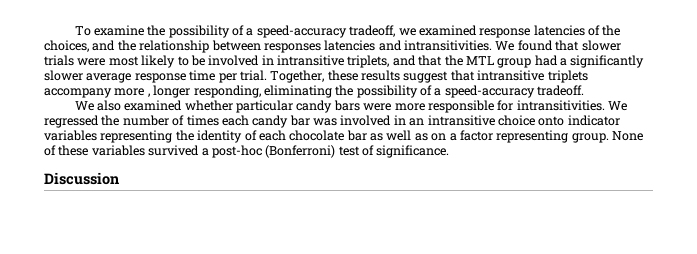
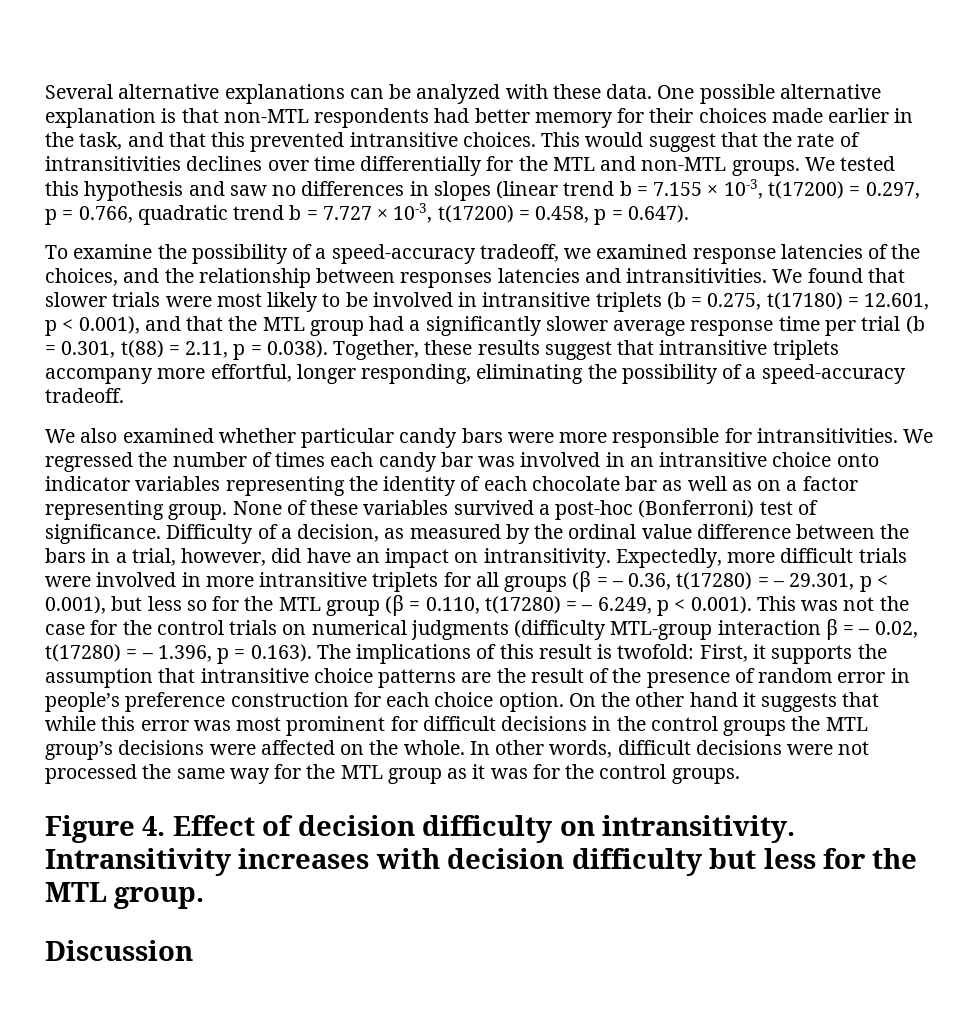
+ Several alternative explanations can be analyzed with these data. One possible alternative explanation is that non-MTL respondents had better memory for their choices made earlier in the task, and that this prevented intransitive choices. This would suggest that the rate of intransitivities declines over time differentially for the MTL and non-MTL groups. We tested this hypothesis and saw no differences in slopes (linear trend b = 7.155 × 10-3, t(17200) = 0.297, p = 0.766, quadratic trend b = 7.727 × 10-3, t(17200) = 0.458, p = 0.647).
- We found that slower trials were most likely to be involved in intransitive triplets, and that the MTL group had a significantly slower average response time per trial. Together, these results suggest that intransitive triplets accompany more , longer responding, eliminating the possibility of a speed-accuracy tradeoff.
+ We found that slower trials were most likely to be involved in intransitive triplets (b = 0.275, t(17180) = 12.601, p < 0.001), and that the MTL group had a significantly slower average response time per trial (b = 0.301, t(88) = 2.11, p = 0.038). Together, these results suggest that intransitive triplets accompany more effortful, longer responding, eliminating the possibility of a speed-accuracy tradeoff.
+ Difficulty of a decision, as measured by the ordinal value difference between the bars in a trial, however, did have an impact on intransitivity. Expectedly, more difficult trials were involved in more intransitive triplets for all groups (β = – 0.36, t(17280) = – 29.301, p < 0.001), but less so for the MTL group (β = 0.110, t(17280) = – 6.249, p < 0.001). This was not the case for the control trials on numerical judgments (difficulty MTL-group interaction β = – 0.02, t(17280) = – 1.396, p = 0.163). The implications of this result is twofold: First, it supports the assumption that intransitive choice patterns are the result of the presence of random error in people’s preference construction for each choice option. On the other hand it suggests that while this error was most prominent for difficult decisions in the control groups the MTL group’s decisions were affected on the whole. In other words, difficult decisions were not processed the same way for the MTL group as it was for the control groups.
+ Figure 4. Effect of decision difficulty on intransitivity. Intransitivity increases with decision difficulty but less for the MTL group.

